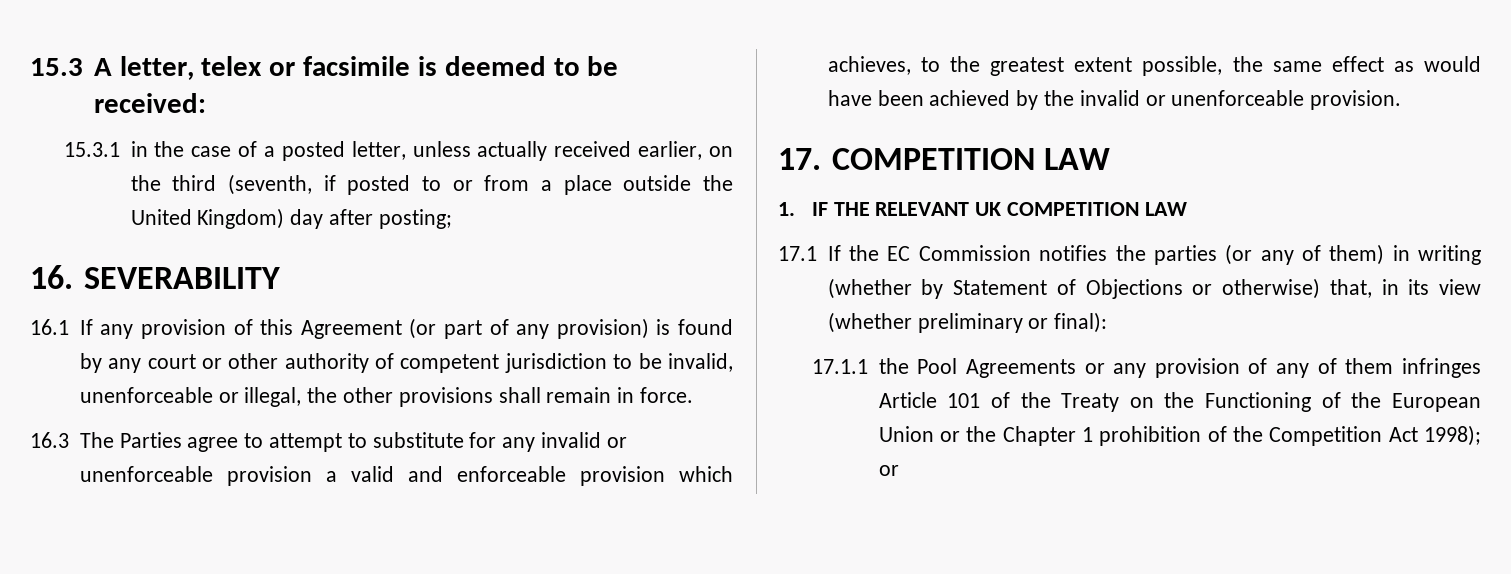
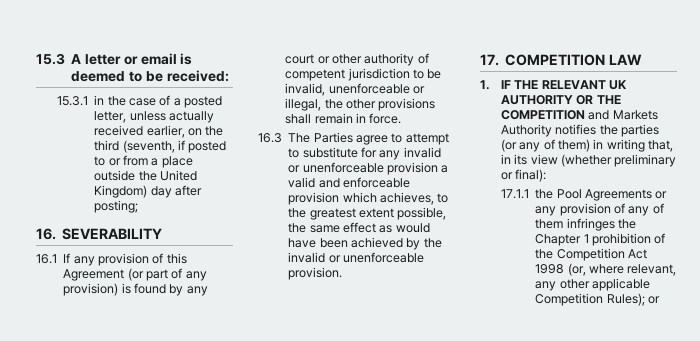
- 15.3 A letter, telex or facsimile is deemed to be received:
+ 15.3 A letter or email is deemed to be received:
- 1. IF THE RELEVANT UK COMPETITION LAW
- 17.1 If the EC Commission notifies the parties (or any of them) in writing (whether by Statement of Objections or otherwise) that, in its view (whether preliminary or final):
+ 1. IF THE RELEVANT UK AUTHORITY OR THE COMPETITION and Markets Authority notifies the parties (or any of them) in writing that, in its view (whether preliminary or final):
- 17.1.1 the Pool Agreements or any provision of any of them infringes Article 101 of the Treaty on the Functioning of the European Union or the Chapter 1 prohibition of the Competition Act 1998); or
+ 17.1.1 the Pool Agreements or any provision of any of them infringes the Chapter 1 prohibition of the Competition Act 1998 (or, where relevant, any other applicable Competition Rules); or

